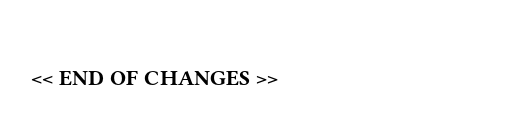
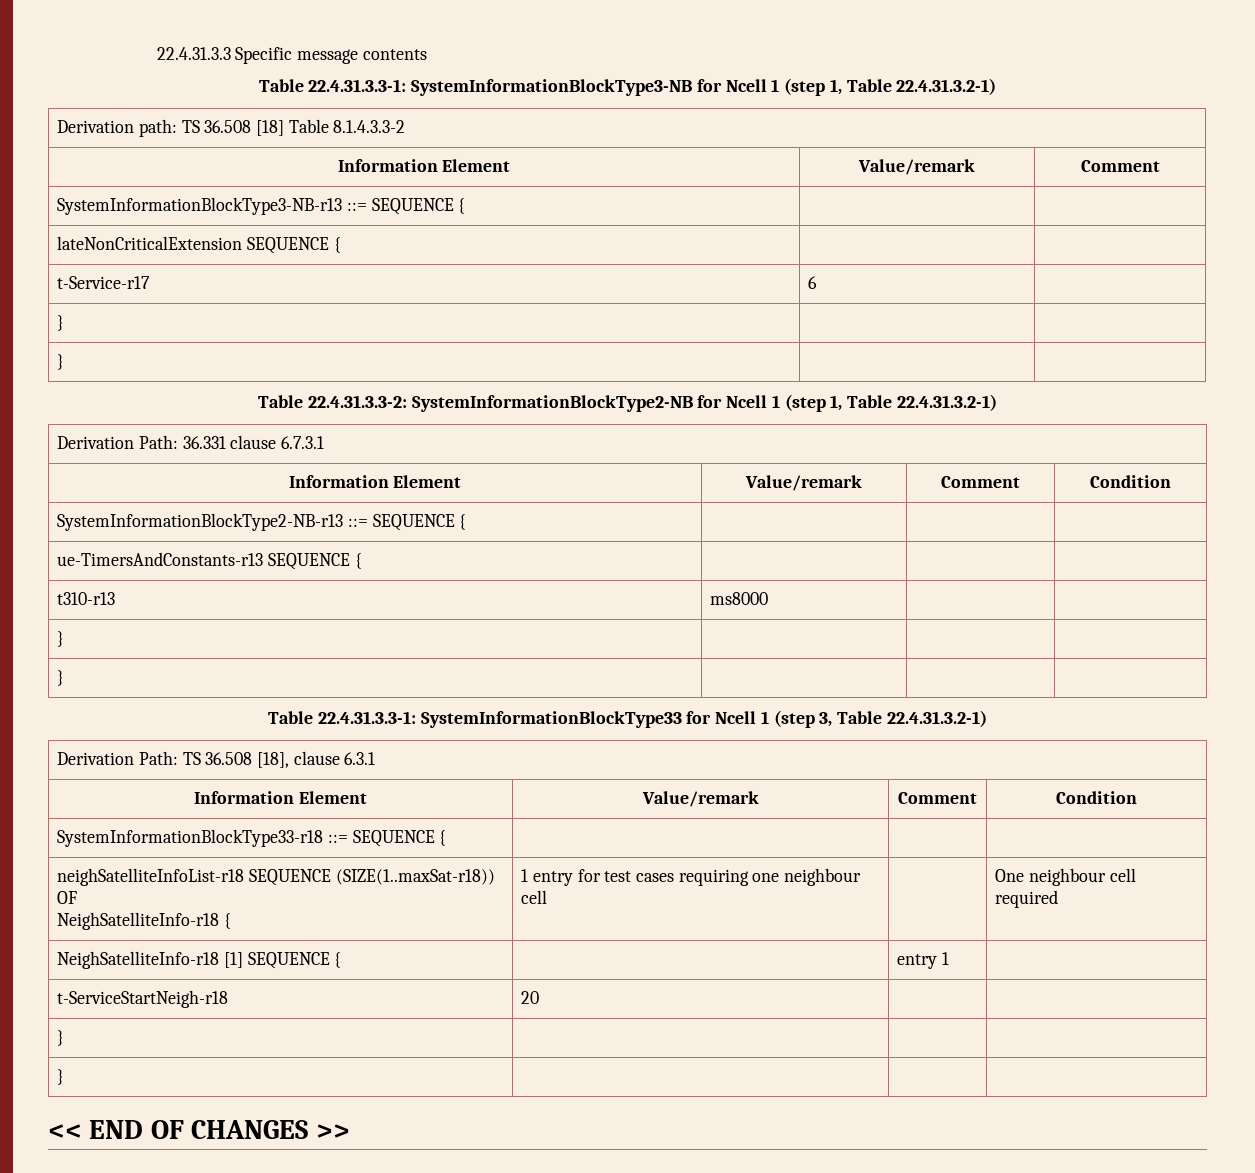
+ 22.4.31.3.3 Specific message contents
+ Table 22.4.31.3.3-1: SystemInformationBlockType3-NB for Ncell 1 (step 1, Table 22.4.31.3.2-1)
+ Derivation path: TS 36.508 [18] Table 8.1.4.3.3-2
+ Information Element | Value/remark | Comment
+ SystemInformationBlockType3-NB-r13 ::= SEQUENCE { | |
+ lateNonCriticalExtension SEQUENCE { | |
+ t-Service-r17 | 6 |
+ } | |
+ } | |
+ Table 22.4.31.3.3-2: SystemInformationBlockType2-NB for Ncell 1 (step 1, Table 22.4.31.3.2-1)
+ Derivation Path: 36.331 clause 6.7.3.1
+ Information Element | Value/remark | Comment | Condition
+ SystemInformationBlockType2-NB-r13 ::= SEQUENCE { | | |
+ ue-TimersAndConstants-r13 SEQUENCE { | | |
+ t310-r13 | ms8000 | |
+ } | | |
+ } | | |
+ Table 22.4.31.3.3-1: SystemInformationBlockType33 for Ncell 1 (step 3, Table 22.4.31.3.2-1)
+ Derivation Path: TS 36.508 [18], clause 6.3.1
+ Information Element | Value/remark | Comment | Condition
+ SystemInformationBlockType33-r18 ::= SEQUENCE { | | |
+ neighSatelliteInfoList-r18 SEQUENCE (SIZE(1..maxSat-r18)) OF
+ NeighSatelliteInfo-r18 { | 1 entry for test cases requiring one neighbour cell | | One neighbour cell required
+ NeighSatelliteInfo-r18 [1] SEQUENCE { | | entry 1 |
+ t-ServiceStartNeigh-r18 | 20 | |
+ } | | |
+ } | | |

